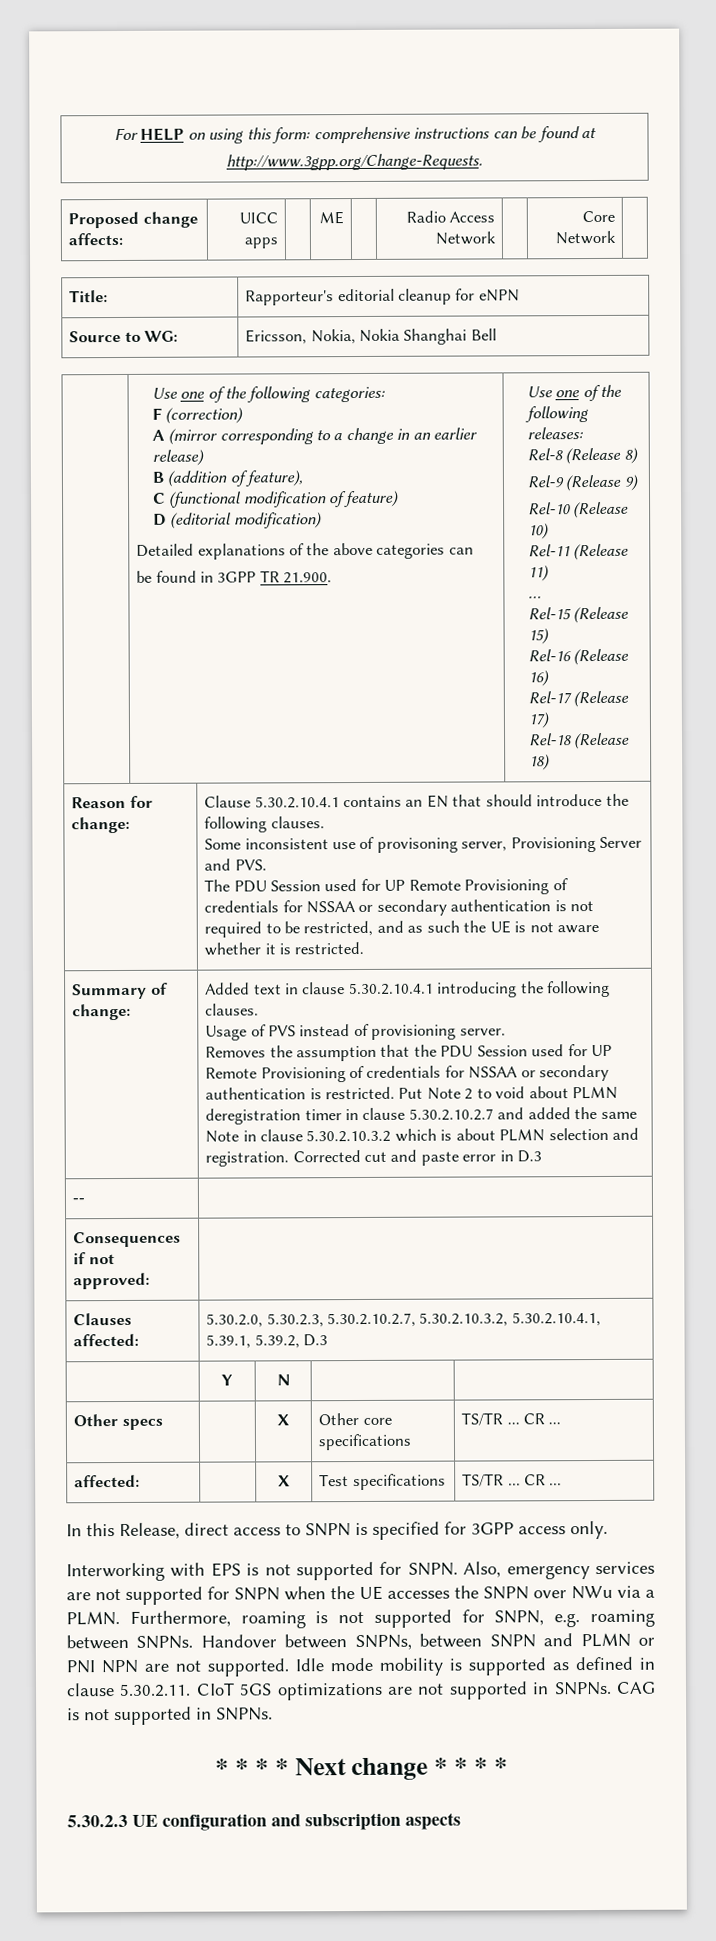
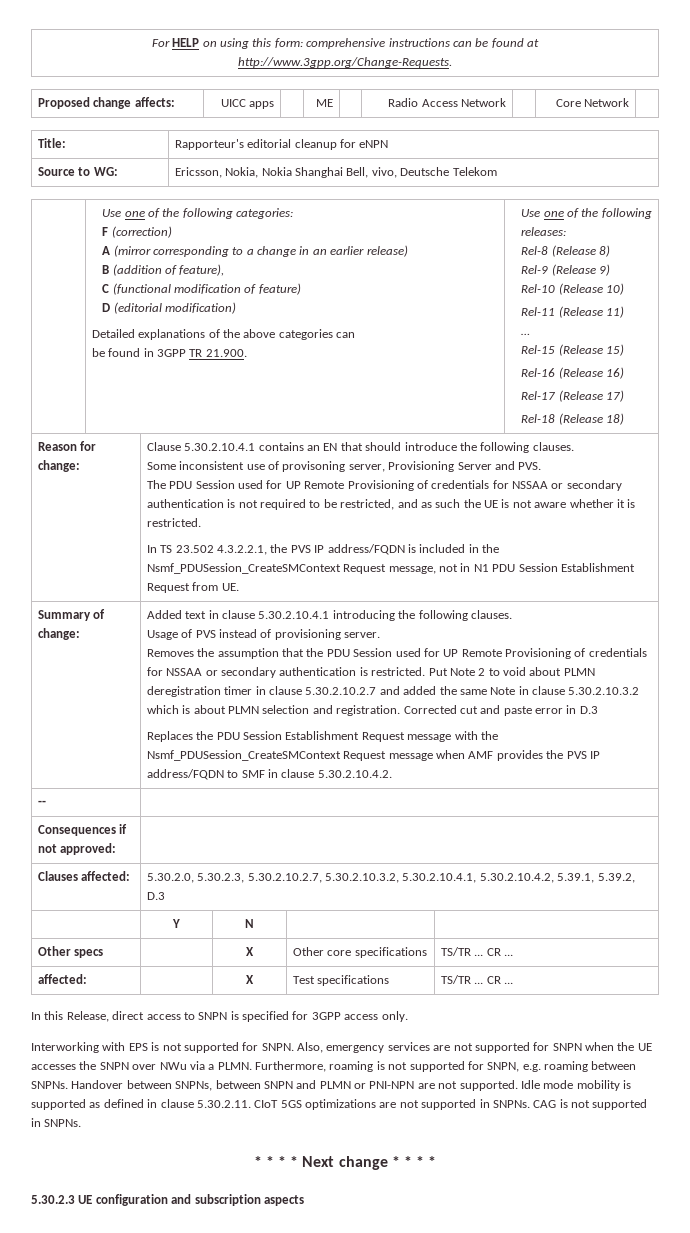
- Source to WG: | Ericsson, Nokia, Nokia Shanghai Bell
+ Source to WG: | Ericsson, Nokia, Nokia Shanghai Bell, vivo, Deutsche Telekom
+ In TS 23.502 4.3.2.2.1, the PVS IP address/FQDN is included in the Nsmf_PDUSession_CreateSMContext Request message, not in N1 PDU Session Establishment Request from UE.
+ Replaces the PDU Session Establishment Request message with the Nsmf_PDUSession_CreateSMContext Request message when AMF provides the PVS IP address/FQDN to SMF in clause 5.30.2.10.4.2.
- Clauses affected: | 5.30.2.0, 5.30.2.3, 5.30.2.10.2.7, 5.30.2.10.3.2, 5.30.2.10.4.1, 5.39.1, 5.39.2, D.3
+ Clauses affected: | 5.30.2.0, 5.30.2.3, 5.30.2.10.2.7, 5.30.2.10.3.2, 5.30.2.10.4.1, 5.30.2.10.4.2, 5.39.1, 5.39.2, D.3
- Handover between SNPNs, between SNPN and PLMN or PNI NPN are not supported.
+ Handover between SNPNs, between SNPN and PLMN or PNI-NPN are not supported.

